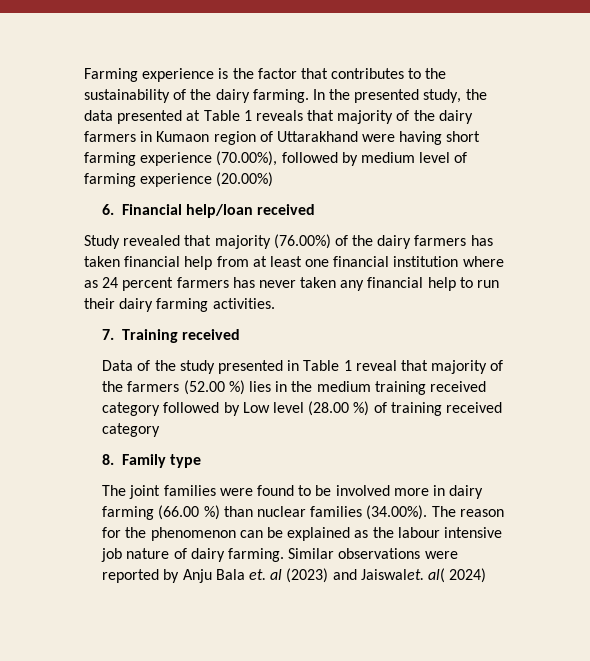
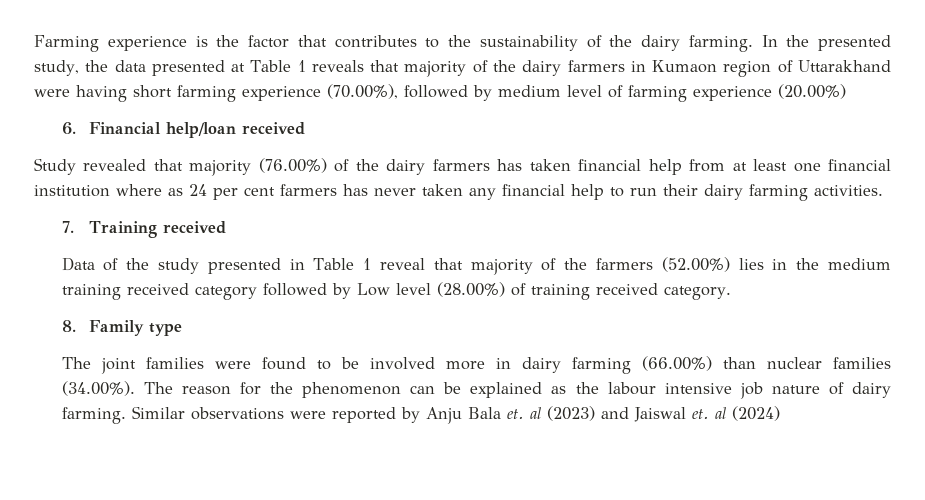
- Study revealed that majority (76.00%) of the dairy farmers has taken financial help from at least one financial institution where as 24 percent farmers has never taken any financial help to run their dairy farming activities.
+ Study revealed that majority (76.00%) of the dairy farmers has taken financial help from at least one financial institution where as 24 per cent farmers has never taken any financial help to run their dairy farming activities.
- Data of the study presented in Table 1 reveal that majority of the farmers (52.00 %) lies in the medium training received category followed by Low level (28.00 %) of training received category
+ Data of the study presented in Table 1 reveal that majority of the farmers (52.00%) lies in the medium training received category followed by Low level (28.00%) of training received category.
- The joint families were found to be involved more in dairy farming (66.00 %) than nuclear families (34.00%). The reason for the phenomenon can be explained as the labour intensive job nature of dairy farming.
+ The joint families were found to be involved more in dairy farming (66.00%) than nuclear families (34.00%). The reason for the phenomenon can be explained as the labour intensive job nature of dairy farming.
- Similar observations were reported by Anju Bala et. al (2023) and Jaiswalet. al( 2024)
+ Similar observations were reported by Anju Bala et. al (2023) and Jaiswal et. al (2024)

